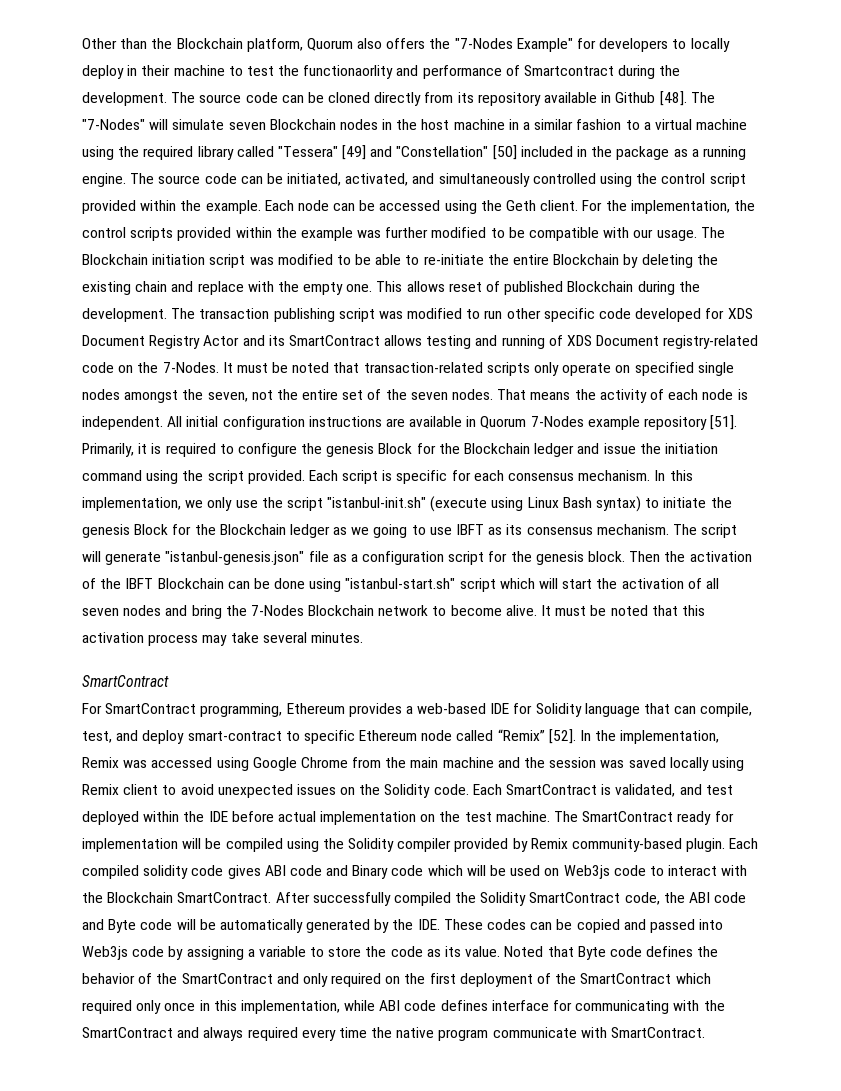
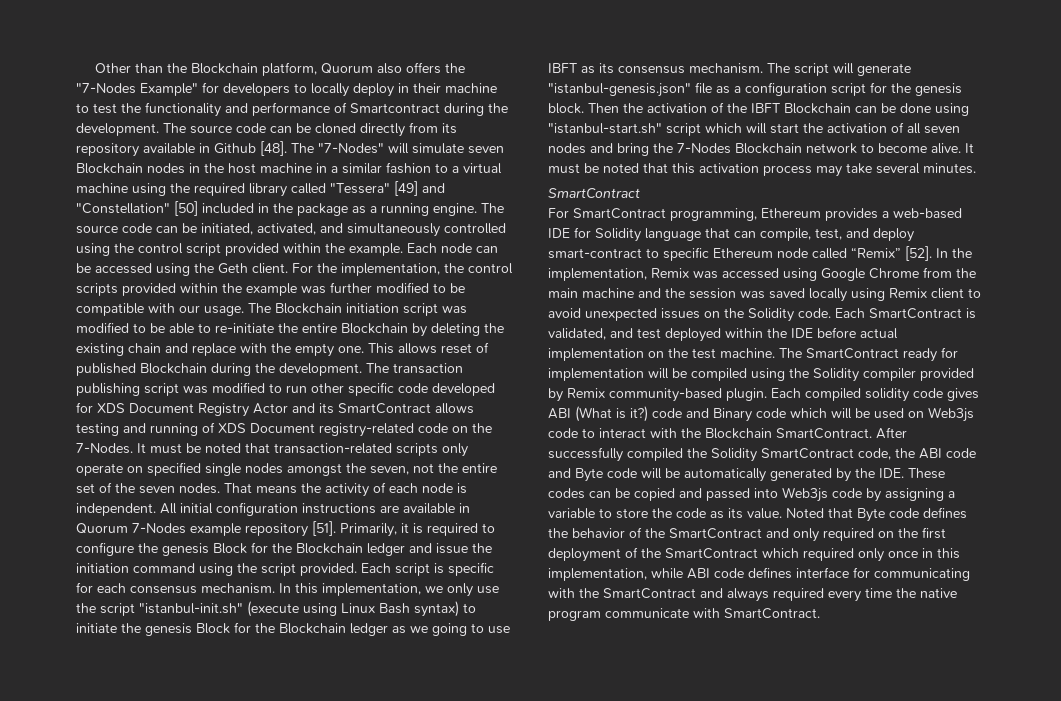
- Other than the Blockchain platform, Quorum also offers the "7-Nodes Example" for developers to locally deploy in their machine to test the functionaorlity and performance of Smartcontract during the development.
+ Other than the Blockchain platform, Quorum also offers the "7-Nodes Example" for developers to locally deploy in their machine to test the functionality and performance of Smartcontract during the development.
- Each compiled solidity code gives ABI code and Binary code which will be used on Web3js code to interact with the Blockchain SmartContract.
+ Each compiled solidity code gives ABI (What is it?) code and Binary code which will be used on Web3js code to interact with the Blockchain SmartContract.

